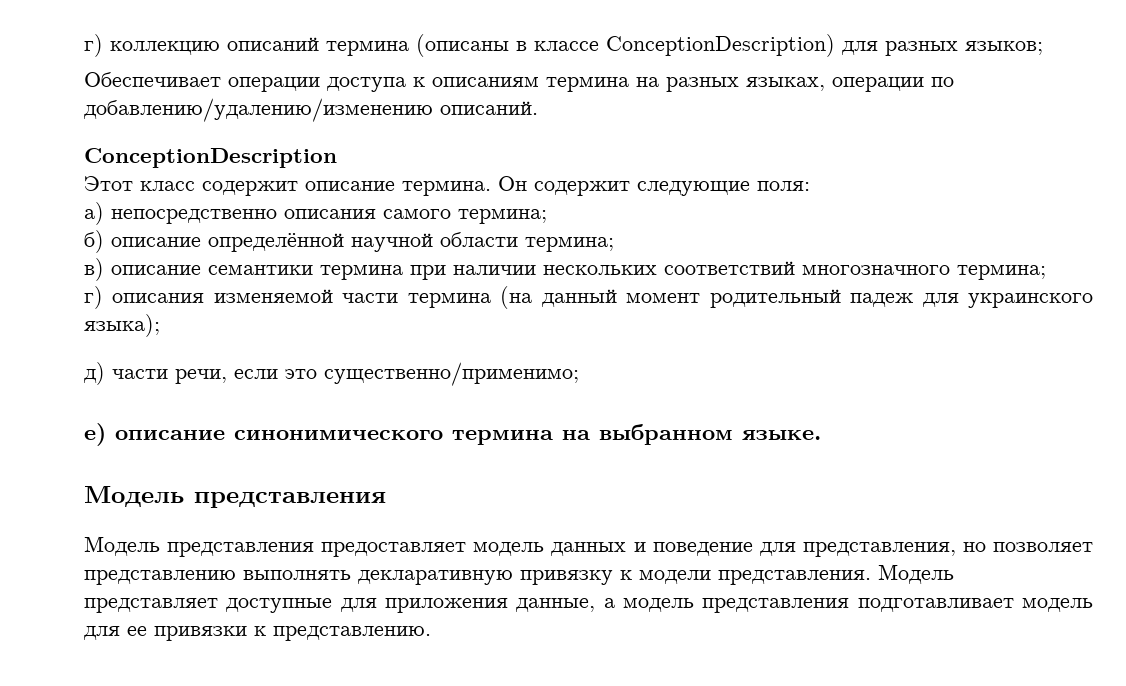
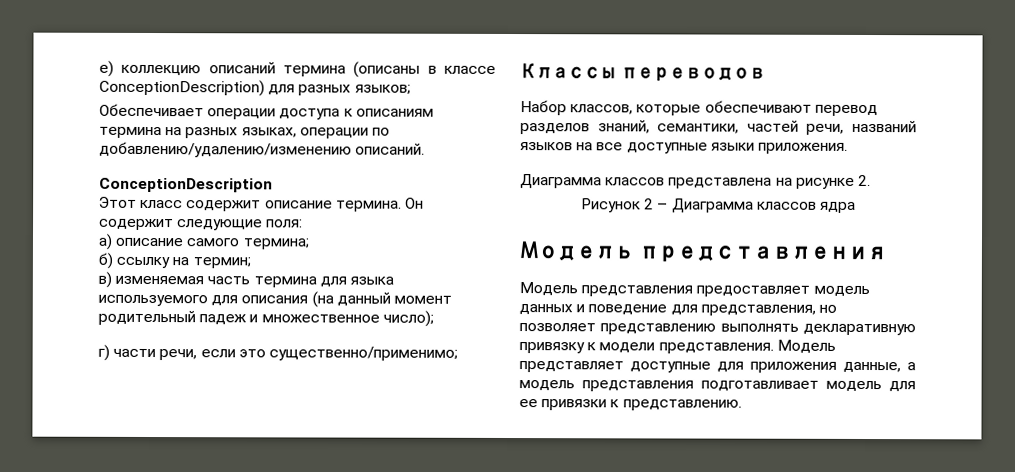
- г) коллекцию описаний термина (описаны в классе ConceptionDescription) для разных языков;
+ е) коллекцию описаний термина (описаны в классе ConceptionDescription) для разных языков;
- а) непосредственно описания самого термина;
+ а) описание самого термина;
- б) описание определённой научной области термина;
- в) описание семантики термина при наличии нескольких соответствий многозначного термина;
- г) описания изменяемой части термина (на данный момент родительный падеж для украинского языка);
- д) части речи, если это существенно/применимо;
+ б) ссылку на термин;
+ в) изменяемая часть термина для языка используемого для описания (на данный момент родительный падеж и множественное число);
+ г) части речи, если это существенно/применимо;
- е) описание синонимического термина на выбранном языке.
+ Классы переводов
+ Набор классов, которые обеспечивают перевод разделов знаний, семантики, частей речи, названий языков на все доступные языки приложения.
+ Диаграмма классов представлена на рисунке 2.
+ Рисунок 2 – Диаграмма классов ядра

